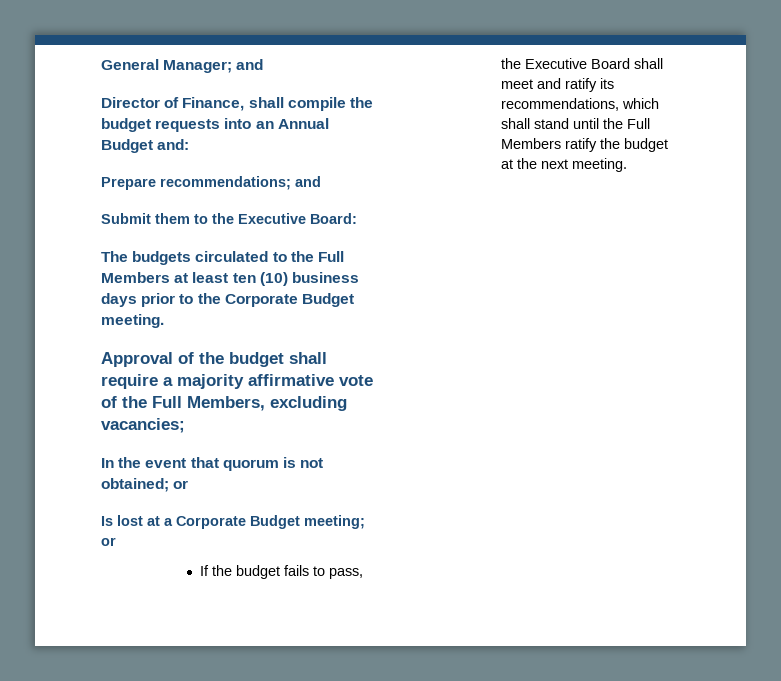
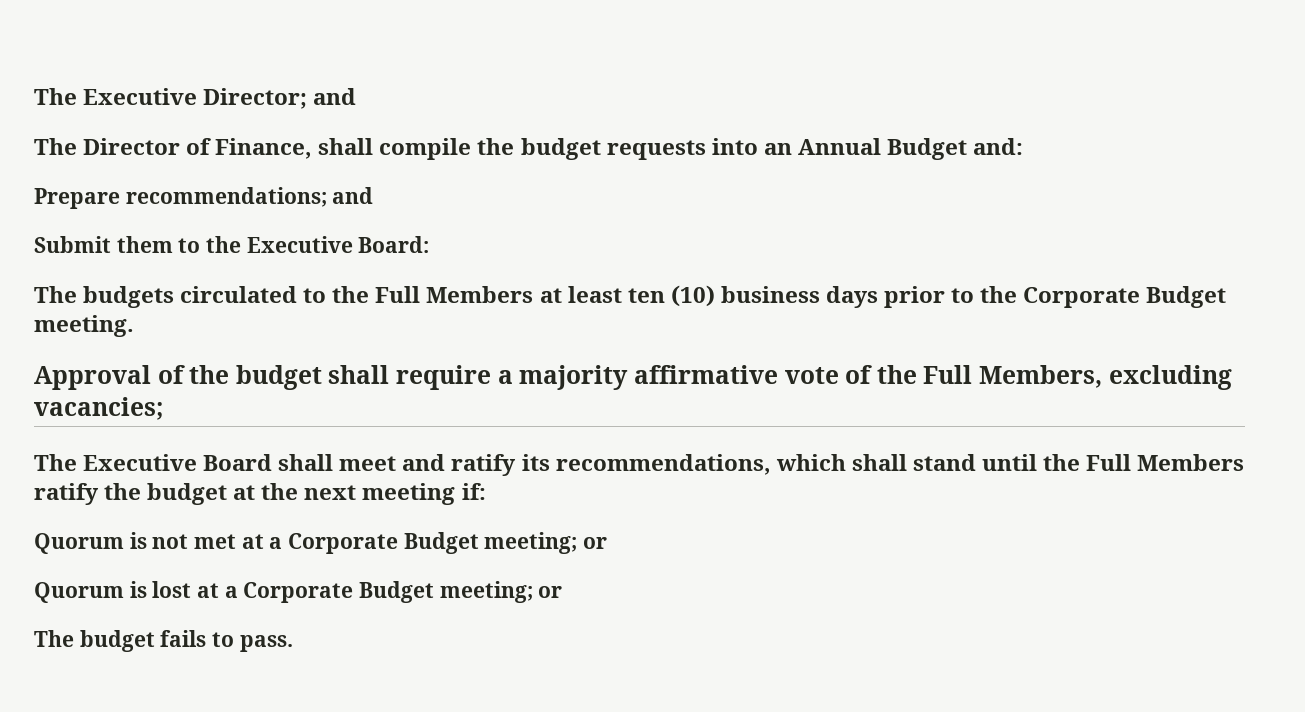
- General Manager; and
- Director of Finance, shall compile the budget requests into an Annual Budget and:
+ The Executive Director; and
+ The Director of Finance, shall compile the budget requests into an Annual Budget and:
- In the event that quorum is not obtained; or
- Is lost at a Corporate Budget meeting; or
- If the budget fails to pass, the Executive Board shall meet and ratify its recommendations, which shall stand until the Full Members ratify the budget at the next meeting.
+ The Executive Board shall meet and ratify its recommendations, which shall stand until the Full Members ratify the budget at the next meeting if:
+ Quorum is not met at a Corporate Budget meeting; or
+ Quorum is lost at a Corporate Budget meeting; or
+ The budget fails to pass.

